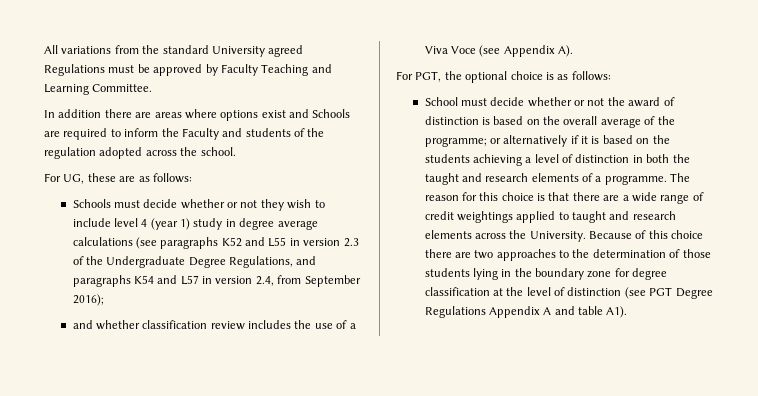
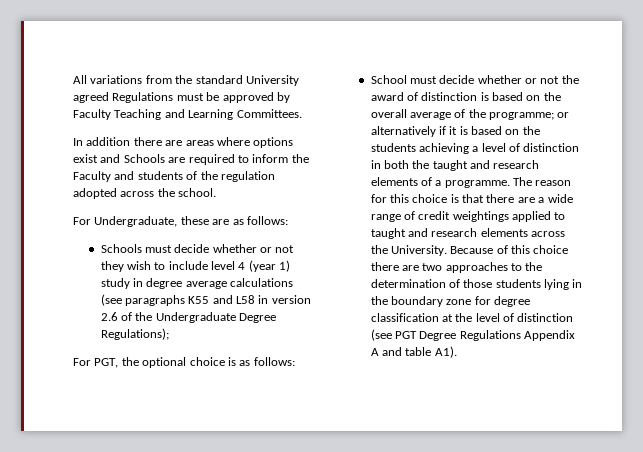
- All variations from the standard University agreed Regulations must be approved by Faculty Teaching and Learning Committee.
+ All variations from the standard University agreed Regulations must be approved by Faculty Teaching and Learning Committees.
- For UG, these are as follows:
+ For Undergraduate, these are as follows:
- Schools must decide whether or not they wish to include level 4 (year 1) study in degree average calculations (see paragraphs K52 and L55 in version 2.3 of the Undergraduate Degree Regulations, and paragraphs K54 and L57 in version 2.4, from September 2016);
- and whether classification review includes the use of a Viva Voce (see Appendix A).
+ Schools must decide whether or not they wish to include level 4 (year 1) study in degree average calculations (see paragraphs K55 and L58 in version 2.6 of the Undergraduate Degree Regulations);

